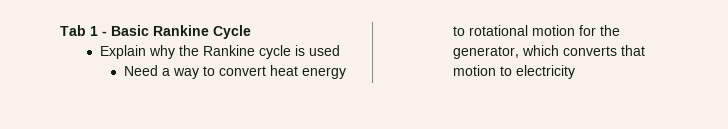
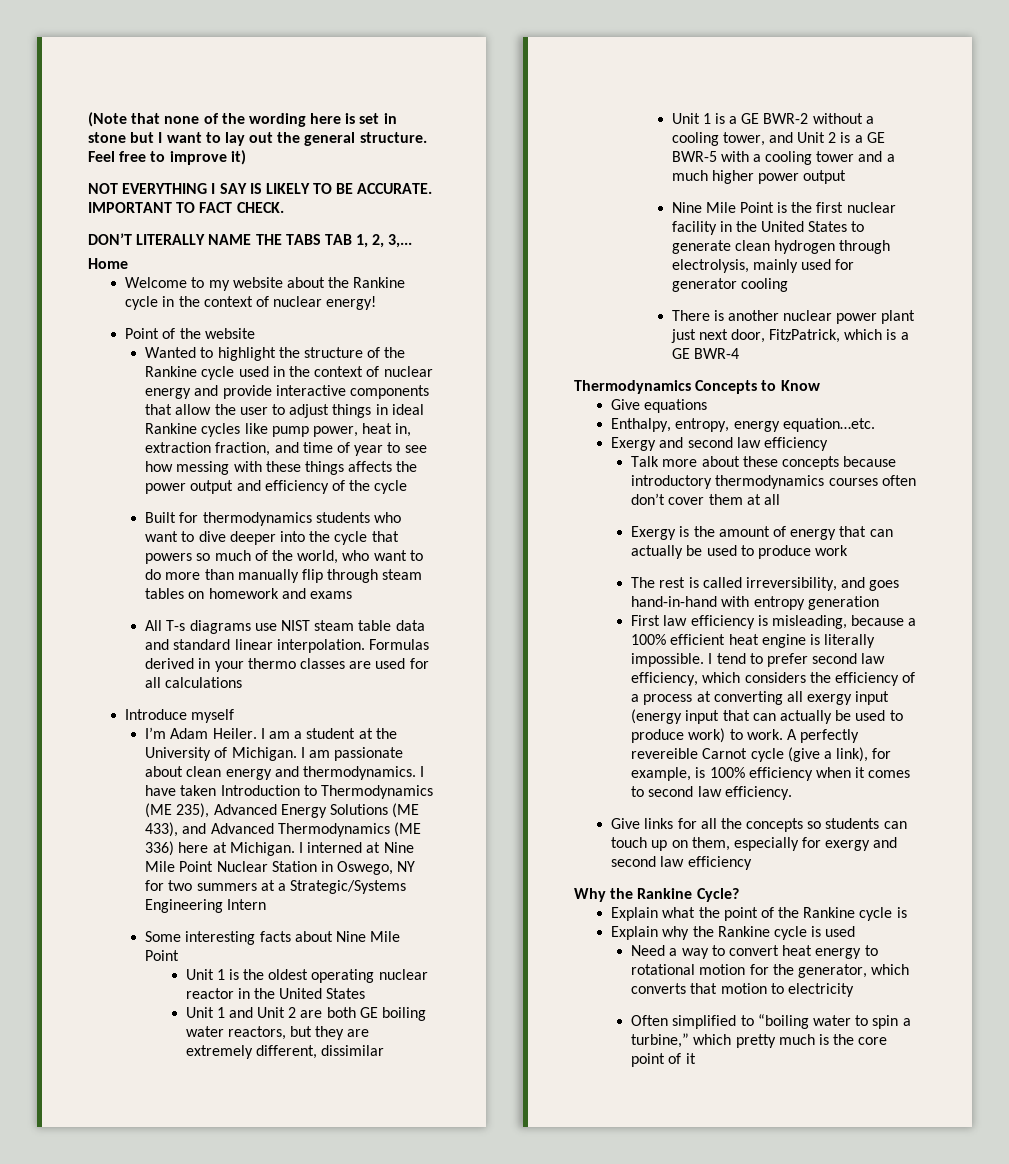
- Tab 1 - Basic Rankine Cycle
+ (Note that none of the wording here is set in stone but I want to lay out the general structure. Feel free to improve it)
+ NOT EVERYTHING I SAY IS LIKELY TO BE ACCURATE. IMPORTANT TO FACT CHECK.
+ DON’T LITERALLY NAME THE TABS TAB 1, 2, 3,...
+ Home
+ Welcome to my website about the Rankine cycle in the context of nuclear energy!
+ Point of the website
+ Wanted to highlight the structure of the Rankine cycle used in the context of nuclear energy and provide interactive components that allow the user to adjust things in ideal Rankine cycles like pump power, heat in, extraction fraction, and time of year to see how messing with these things affects the power output and efficiency of the cycle
+ Built for thermodynamics students who want to dive deeper into the cycle that powers so much of the world, who want to do more than manually flip through steam tables on homework and exams
+ All T-s diagrams use NIST steam table data and standard linear interpolation. Formulas derived in your thermo classes are used for all calculations
+ Introduce myself
+ I’m Adam Heiler. I am a student at the University of Michigan. I am passionate about clean energy and thermodynamics. I have taken Introduction to Thermodynamics (ME 235), Advanced Energy Solutions (ME 433), and Advanced Thermodynamics (ME 336) here at Michigan. I interned at Nine Mile Point Nuclear Station in Oswego, NY for two summers at a Strategic/Systems Engineering Intern
+ Some interesting facts about Nine Mile Point
+ Unit 1 is the oldest operating nuclear reactor in the United States
+ Unit 1 and Unit 2 are both GE boiling water reactors, but they are extremely different, dissimilar
+ Unit 1 is a GE BWR-2 without a cooling tower, and Unit 2 is a GE BWR-5 with a cooling tower and a much higher power output
+ Nine Mile Point is the first nuclear facility in the United States to generate clean hydrogen through electrolysis, mainly used for generator cooling
+ There is another nuclear power plant just next door, FitzPatrick, which is a GE BWR-4
+ Thermodynamics Concepts to Know
+ Give equations
+ Enthalpy, entropy, energy equation…etc.
+ Exergy and second law efficiency
+ Talk more about these concepts because introductory thermodynamics courses often don’t cover them at all
+ Exergy is the amount of energy that can actually be used to produce work
+ The rest is called irreversibility, and goes hand-in-hand with entropy generation
+ First law efficiency is misleading, because a 100% efficient heat engine is literally impossible. I tend to prefer second law efficiency, which considers the efficiency of a process at converting all exergy input (energy input that can actually be used to produce work) to work. A perfectly revereible Carnot cycle (give a link), for example, is 100% efficiency when it comes to second law efficiency.
+ Give links for all the concepts so students can touch up on them, especially for exergy and second law efficiency
+ Why the Rankine Cycle?
+ Explain what the point of the Rankine cycle is
+ Often simplified to “boiling water to spin a turbine,” which pretty much is the core point of it

